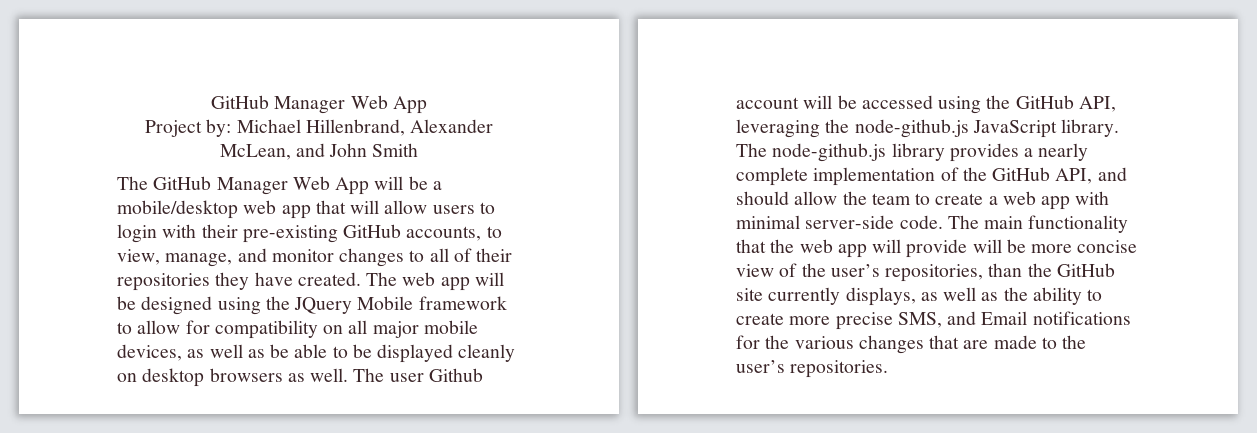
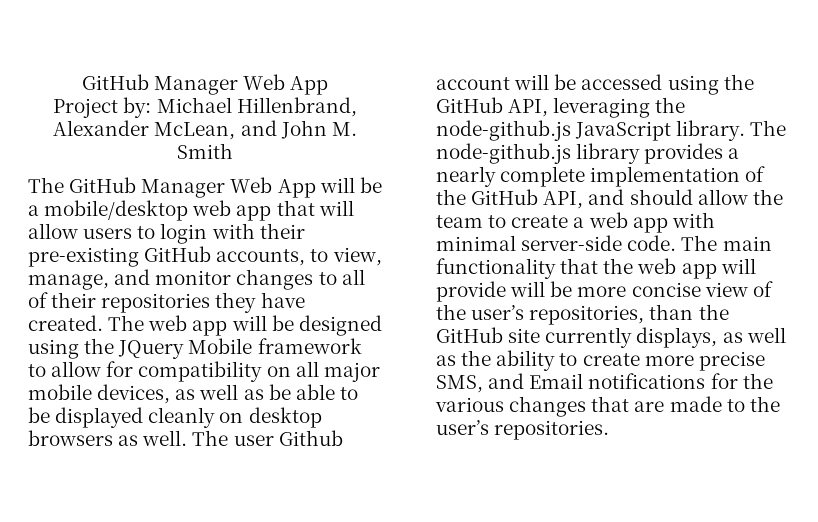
- Project by: Michael Hillenbrand, Alexander McLean, and John Smith
+ Project by: Michael Hillenbrand, Alexander McLean, and John M. Smith

